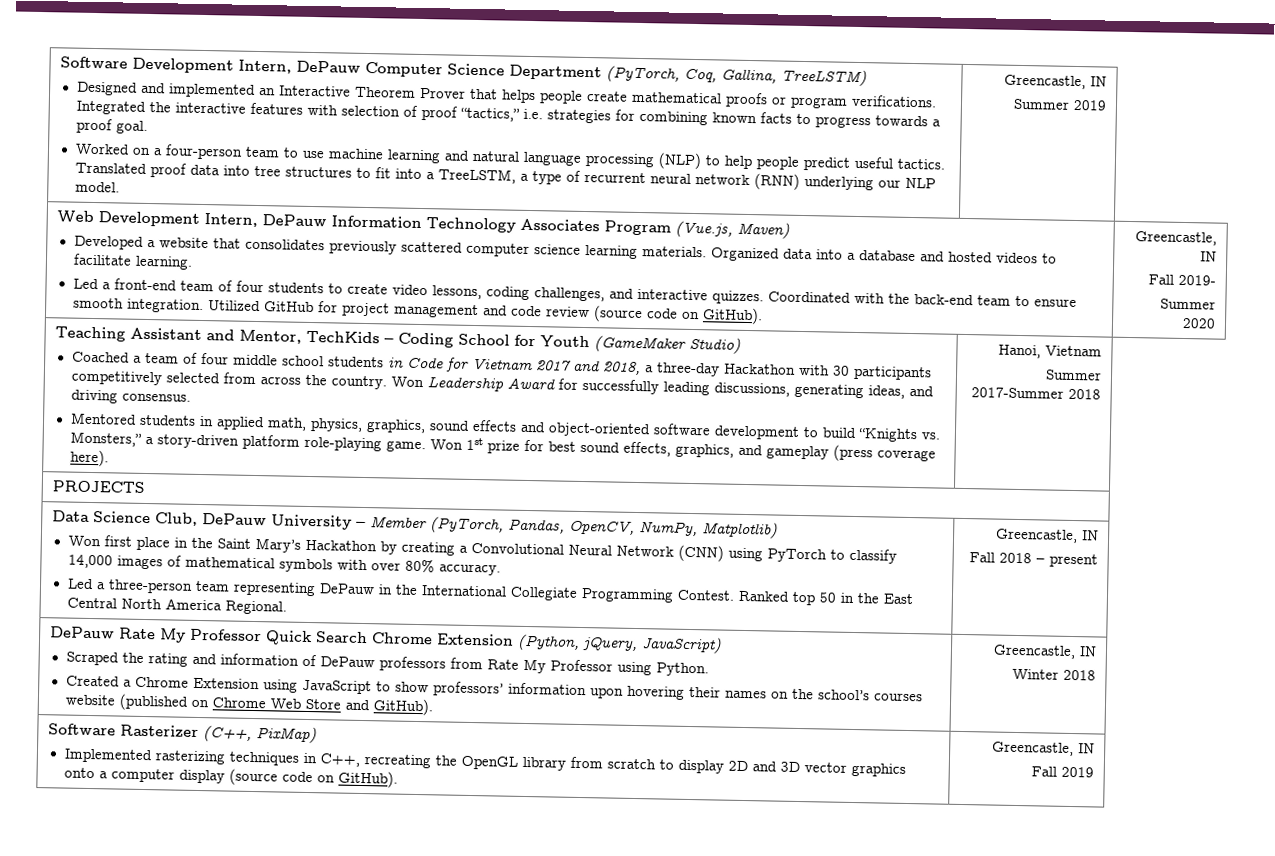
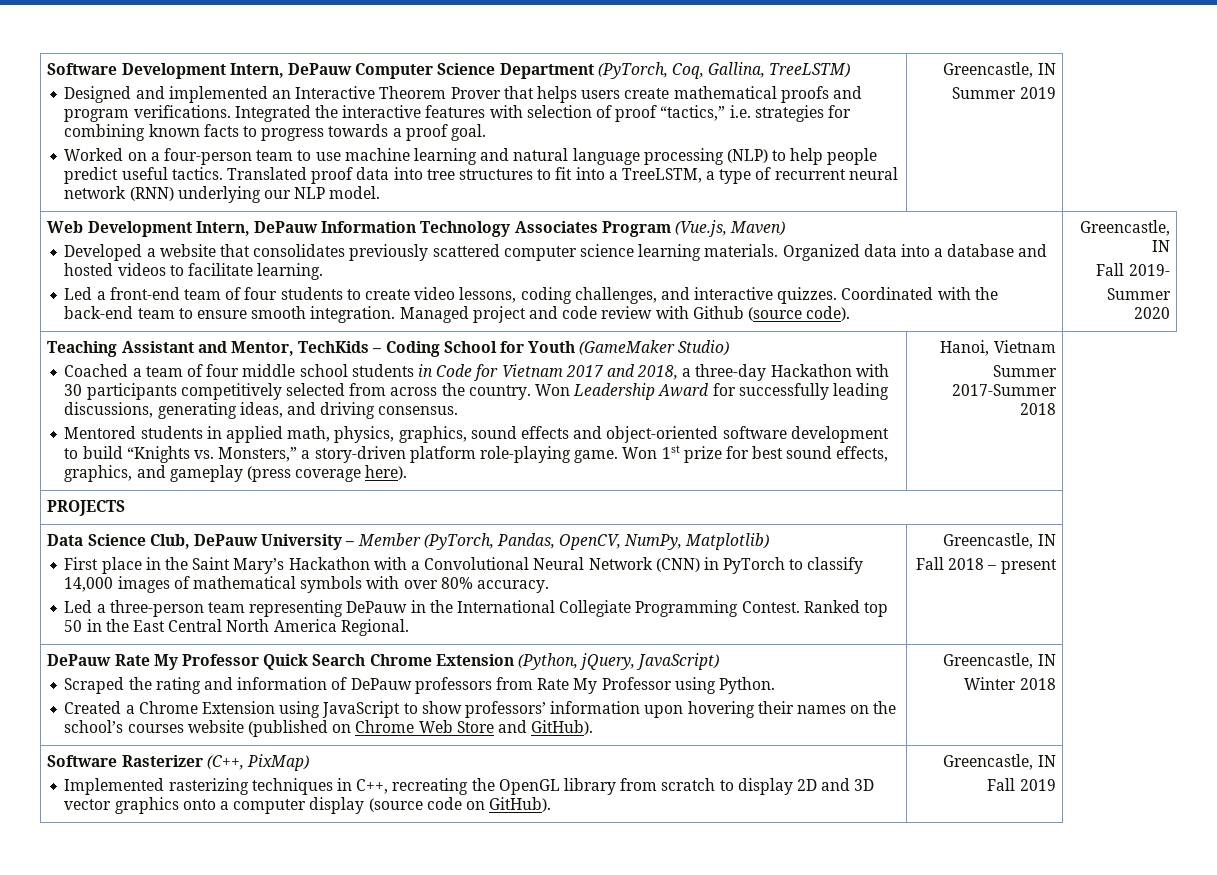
- Designed and implemented an Interactive Theorem Prover that helps people create mathematical proofs or program verifications.
+ Designed and implemented an Interactive Theorem Prover that helps users create mathematical proofs and program verifications.
- Utilized GitHub for project management and code review (source code on GitHub).
+ Managed project and code review with Github (source code).
- Won first place in the Saint Mary’s Hackathon by creating a Convolutional Neural Network (CNN) using PyTorch to classify 14,000 images of mathematical symbols with over 80% accuracy.
+ First place in the Saint Mary’s Hackathon with a Convolutional Neural Network (CNN) in PyTorch to classify 14,000 images of mathematical symbols with over 80% accuracy.

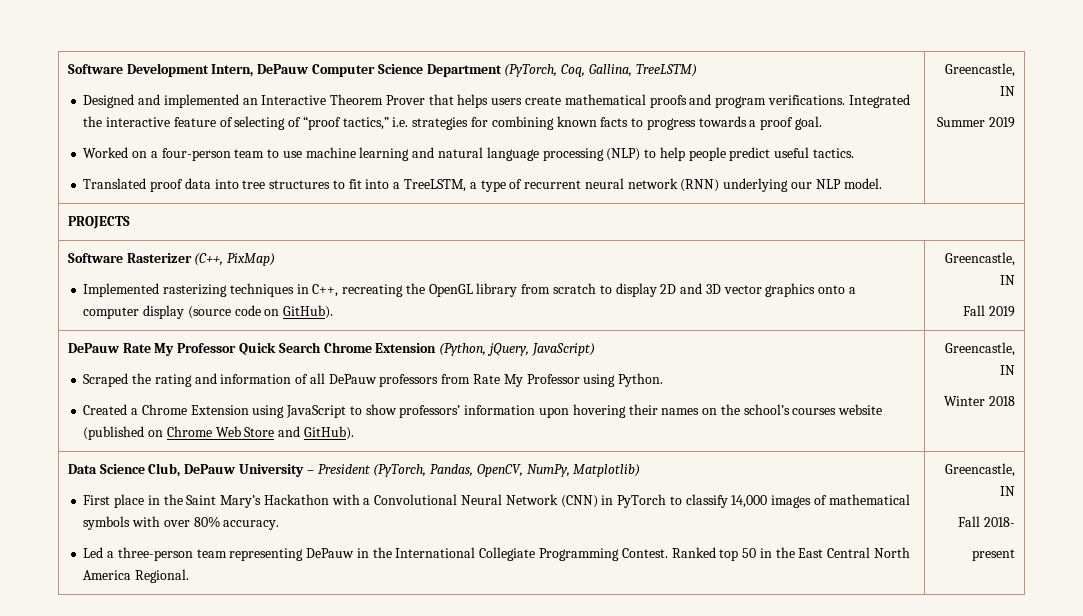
- Integrated the interactive features with selection of proof “tactics,” i.e. strategies for combining known facts to progress towards a proof goal.
+ Integrated the interactive feature of selecting of “proof tactics,” i.e. strategies for combining known facts to progress towards a proof goal.
- Worked on a four-person team to use machine learning and natural language processing (NLP) to help people predict useful tactics. Translated proof data into tree structures to fit into a TreeLSTM, a type of recurrent neural network (RNN) underlying our NLP model.
+ Worked on a four-person team to use machine learning and natural language processing (NLP) to help people predict useful tactics.
+ Translated proof data into tree structures to fit into a TreeLSTM, a type of recurrent neural network (RNN) underlying our NLP model.
- Web Development Intern, DePauw Information Technology Associates Program (Vue.js, Maven)
- Developed a website that consolidates previously scattered computer science learning materials. Organized data into a database and hosted videos to facilitate learning.
- Led a front-end team of four students to create video lessons, coding challenges, and interactive quizzes. Coordinated with the back-end team to ensure smooth integration. Managed project and code review with Github (source code). | Greencastle, IN
- Fall 2019-
- Summer 2020
- Teaching Assistant and Mentor, TechKids – Coding School for Youth (GameMaker Studio)
- Coached a team of four middle school students in Code for Vietnam 2017 and 2018, a three-day Hackathon with 30 participants competitively selected from across the country. Won Leadership Award for successfully leading discussions, generating ideas, and driving consensus.
- Mentored students in applied math, physics, graphics, sound effects and object-oriented software development to build “Knights vs. Monsters,” a story-driven platform role-playing game. Won 1st prize for best sound effects, graphics, and gameplay (press coverage here). | Hanoi, Vietnam
- Summer 2017-Summer 2018
  PROJECTS
+ Software Rasterizer (C++, PixMap)
+ Implemented rasterizing techniques in C++, recreating the OpenGL library from scratch to display 2D and 3D vector graphics onto a computer display (source code on GitHub). | Greencastle, IN
+ Fall 2019
+ DePauw Rate My Professor Quick Search Chrome Extension (Python, jQuery, JavaScript)
+ Scraped the rating and information of all DePauw professors from Rate My Professor using Python.
+ Created a Chrome Extension using JavaScript to show professors’ information upon hovering their names on the school’s courses website (published on Chrome Web Store and GitHub). | Greencastle, IN
+ Winter 2018
- Data Science Club, DePauw University – Member (PyTorch, Pandas, OpenCV, NumPy, Matplotlib)
+ Data Science Club, DePauw University – President (PyTorch, Pandas, OpenCV, NumPy, Matplotlib)
- Fall 2018 – present
+ Fall 2018-
+ present
- DePauw Rate My Professor Quick Search Chrome Extension (Python, jQuery, JavaScript)
- Scraped the rating and information of DePauw professors from Rate My Professor using Python.
- Created a Chrome Extension using JavaScript to show professors’ information upon hovering their names on the school’s courses website (published on Chrome Web Store and GitHub). | Greencastle, IN
- Winter 2018
- Software Rasterizer (C++, PixMap)
- Implemented rasterizing techniques in C++, recreating the OpenGL library from scratch to display 2D and 3D vector graphics onto a computer display (source code on GitHub). | Greencastle, IN
- Fall 2019

